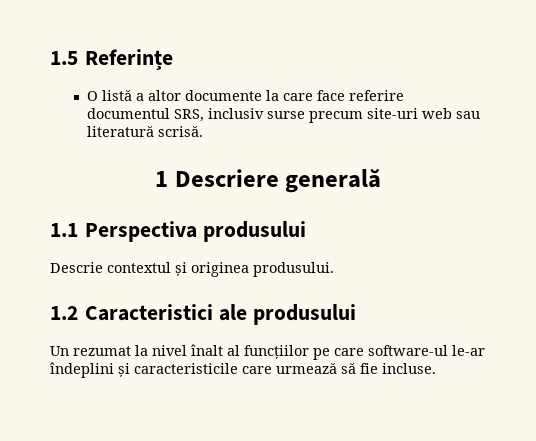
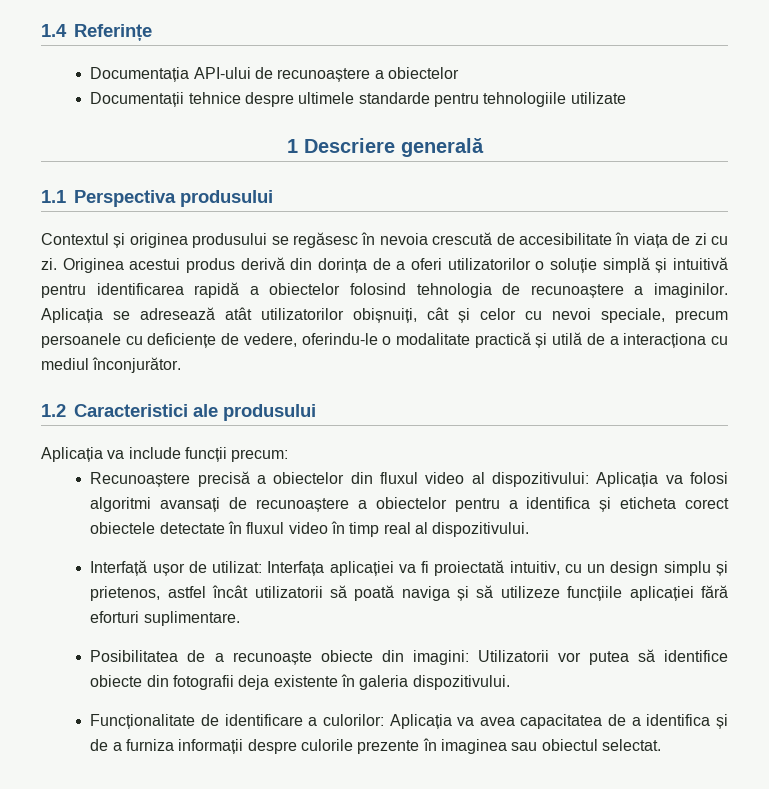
- 1.5 Referințe
+ 1.4 Referințe
- O listă a altor documente la care face referire documentul SRS, inclusiv surse precum site-uri web sau literatură scrisă.
+ Documentația API-ului de recunoaștere a obiectelor
+ Documentații tehnice despre ultimele standarde pentru tehnologiile utilizate
- Descrie contextul și originea produsului.
+ Contextul și originea produsului se regăsesc în nevoia crescută de accesibilitate în viața de zi cu zi. Originea acestui produs derivă din dorința de a oferi utilizatorilor o soluție simplă și intuitivă pentru identificarea rapidă a obiectelor folosind tehnologia de recunoaștere a imaginilor. Aplicația se adresează atât utilizatorilor obișnuiți, cât și celor cu nevoi speciale, precum persoanele cu deficiențe de vedere, oferindu-le o modalitate practică și utilă de a interacționa cu mediul înconjurător.
  1.2 Caracteristici ale produsului
- Un rezumat la nivel înalt al funcțiilor pe care software-ul le-ar îndeplini și caracteristicile care urmează să fie incluse.
+ Aplicația va include funcții precum:
+ Recunoaștere precisă a obiectelor din fluxul video al dispozitivului: Aplicația va folosi algoritmi avansați de recunoaștere a obiectelor pentru a identifica și eticheta corect obiectele detectate în fluxul video în timp real al dispozitivului.
+ Interfață ușor de utilizat: Interfața aplicației va fi proiectată intuitiv, cu un design simplu și prietenos, astfel încât utilizatorii să poată naviga și să utilizeze funcțiile aplicației fără eforturi suplimentare.
+ Posibilitatea de a recunoaște obiecte din imagini: Utilizatorii vor putea să identifice obiecte din fotografii deja existente în galeria dispozitivului.
+ Funcționalitate de identificare a culorilor: Aplicația va avea capacitatea de a identifica și de a furniza informații despre culorile prezente în imaginea sau obiectul selectat.

